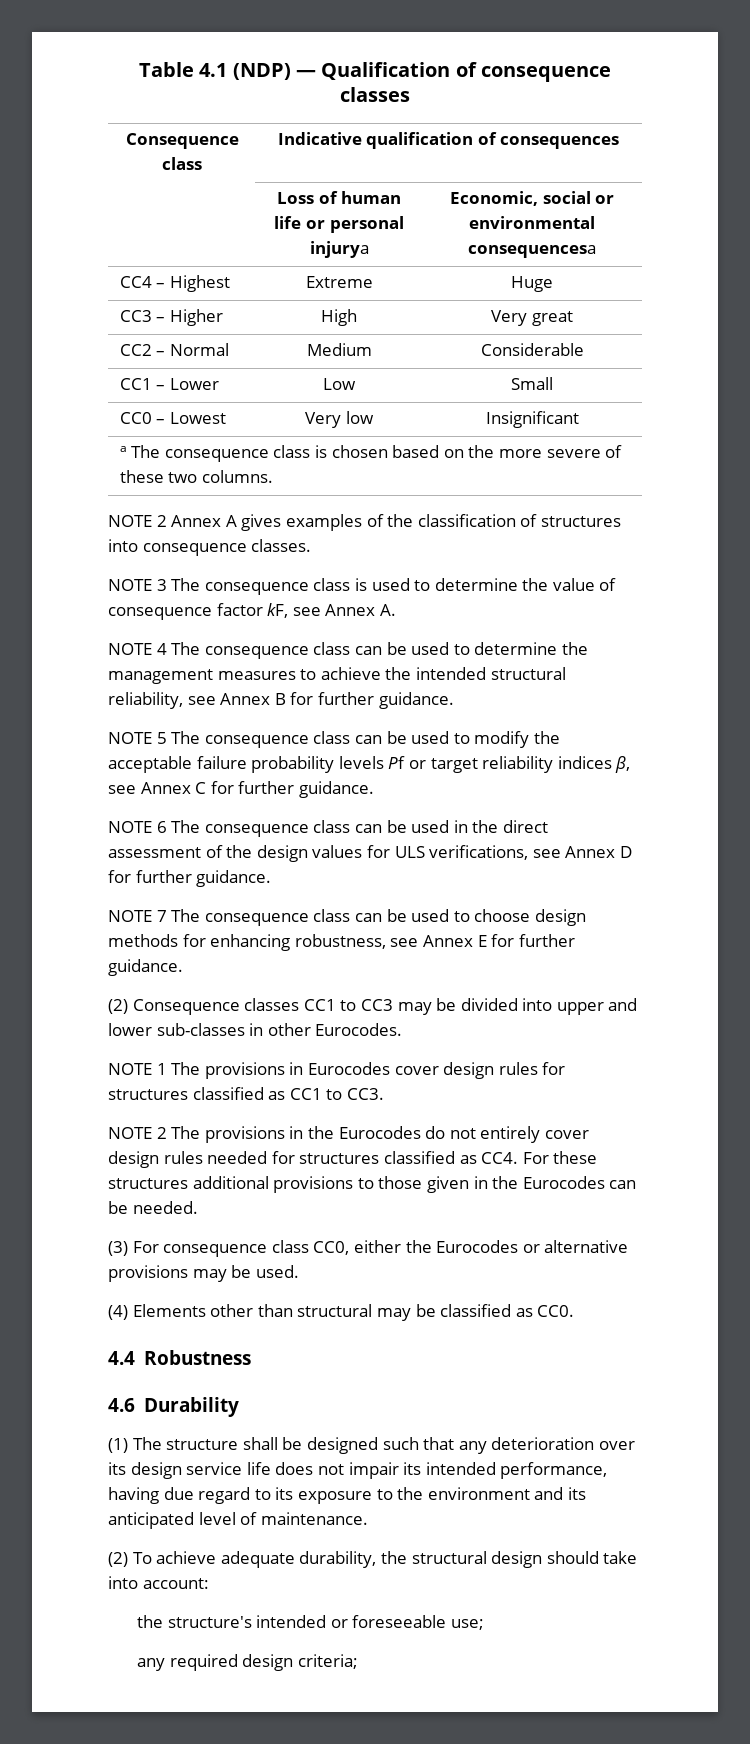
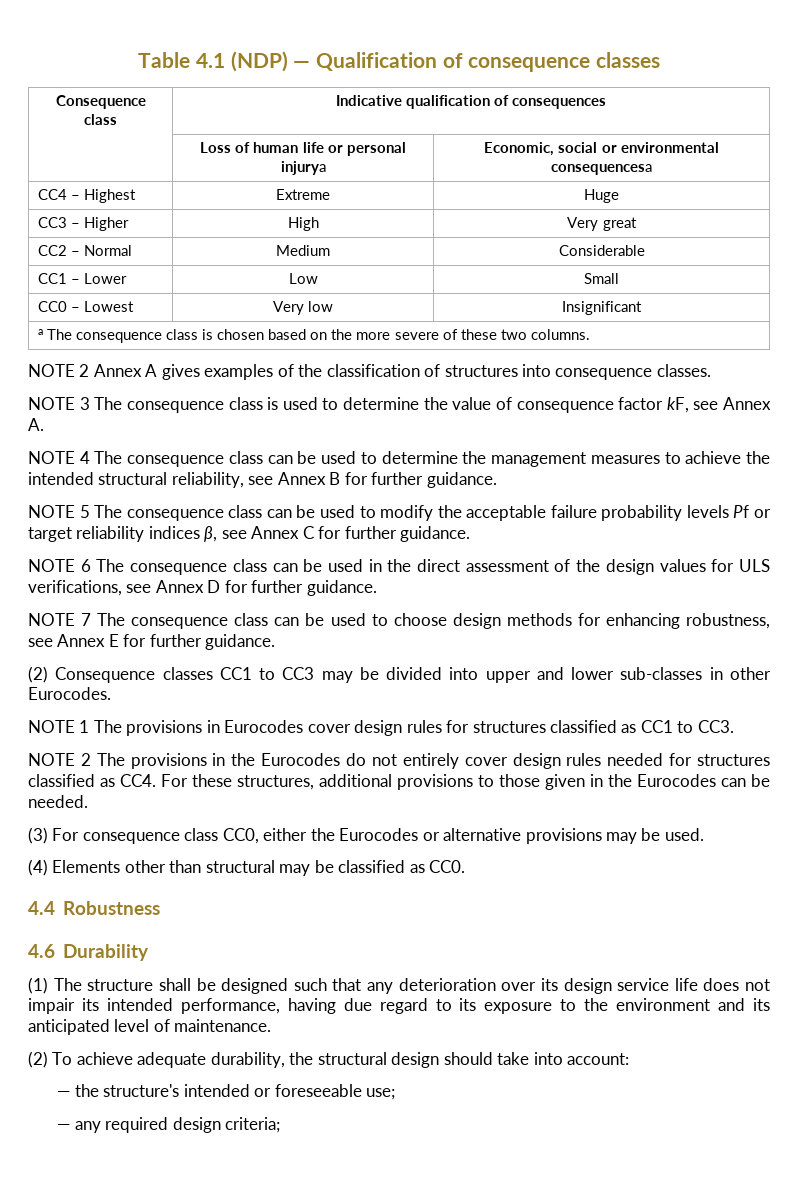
- NOTE 2 The provisions in the Eurocodes do not entirely cover design rules needed for structures classified as CC4. For these structures additional provisions to those given in the Eurocodes can be needed.
+ NOTE 2 The provisions in the Eurocodes do not entirely cover design rules needed for structures classified as CC4. For these structures, additional provisions to those given in the Eurocodes can be needed.
- the structure's intended or foreseeable use;
+ — the structure's intended or foreseeable use;
- any required design criteria;
+ — any required design criteria;

